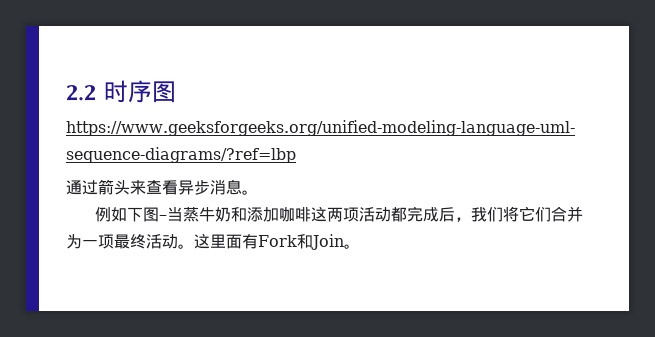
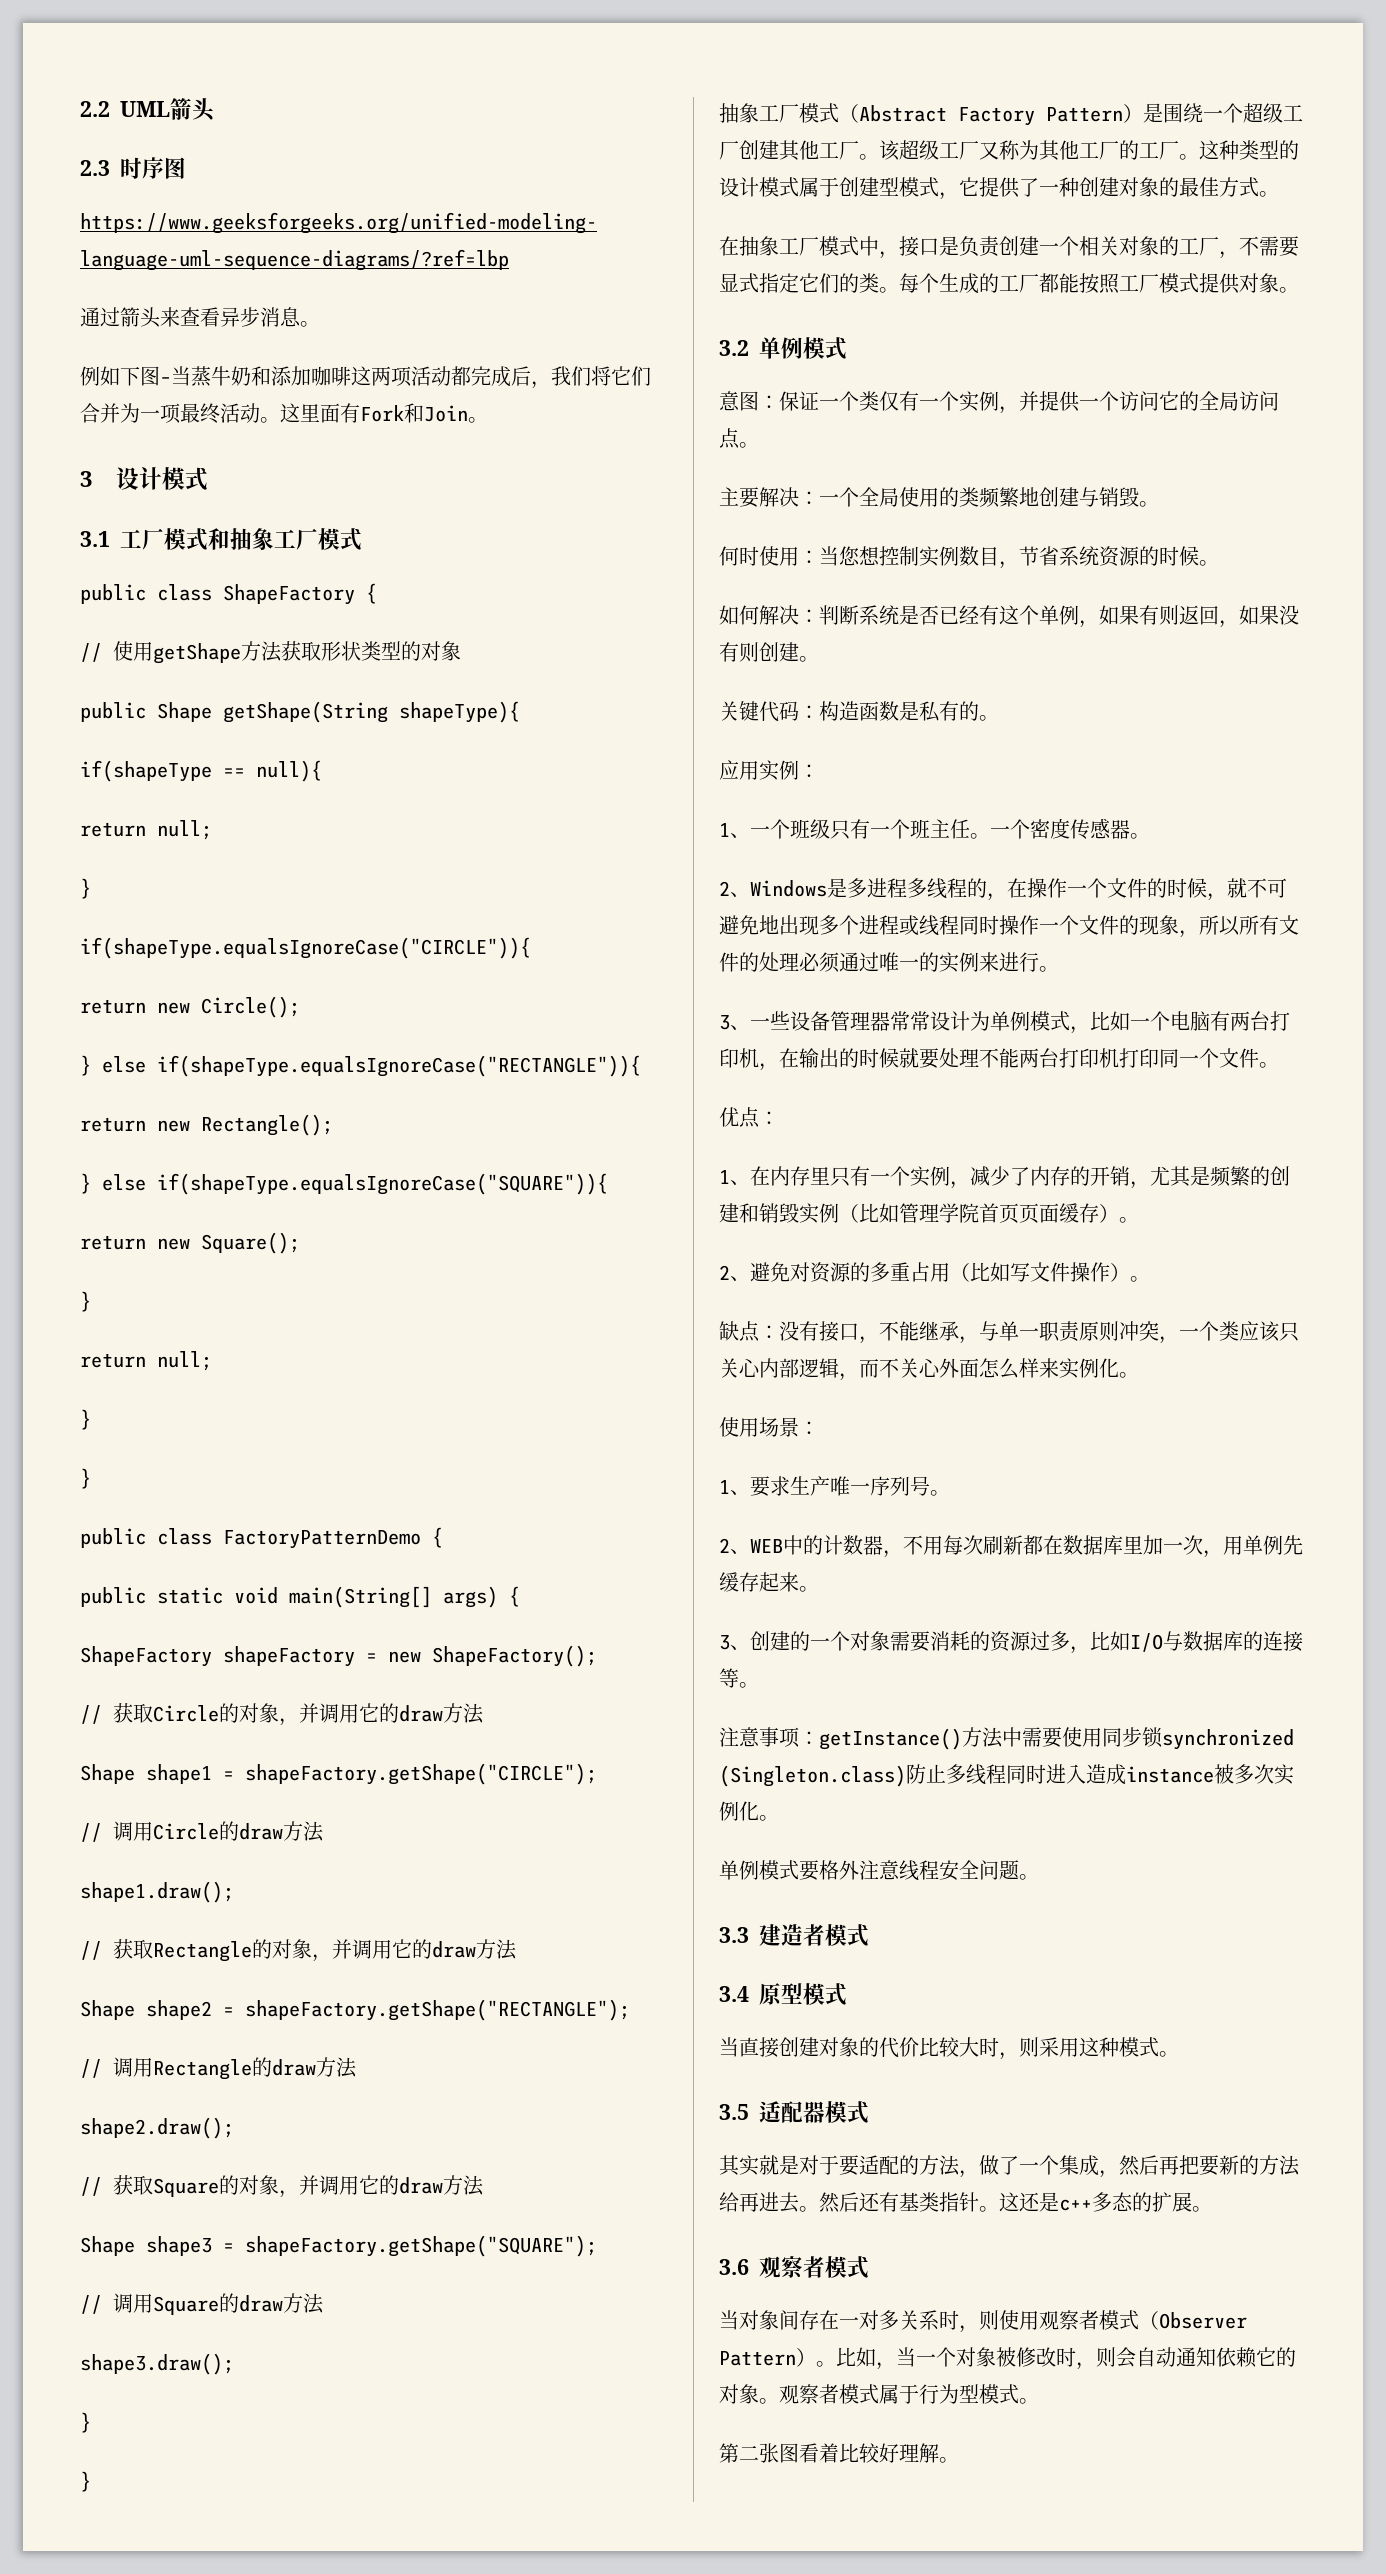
- 2.2时序图
+ 2.2 UML箭头
+ 2.3时序图
+ 3设计模式
+ 3.1工厂模式和抽象工厂模式
+ public class ShapeFactory {
+ // 使用getShape方法获取形状类型的对象
+ public Shape getShape(String shapeType){
+ if(shapeType == null){
+ return null;
+ }
+ if(shapeType.equalsIgnoreCase("CIRCLE")){
+ return new Circle();
+ } else if(shapeType.equalsIgnoreCase("RECTANGLE")){
+ return new Rectangle();
+ } else if(shapeType.equalsIgnoreCase("SQUARE")){
+ return new Square();
+ }
+ return null;
+ }
+ }
+ public class FactoryPatternDemo {
+ public static void main(String[] args) {
+ ShapeFactory shapeFactory = new ShapeFactory();
+ // 获取Circle的对象，并调用它的draw方法
+ Shape shape1 = shapeFactory.getShape("CIRCLE");
+ // 调用Circle的draw方法
+ shape1.draw();
+ // 获取Rectangle的对象，并调用它的draw方法
+ Shape shape2 = shapeFactory.getShape("RECTANGLE");
+ // 调用Rectangle的draw方法
+ shape2.draw();
+ // 获取Square的对象，并调用它的draw方法
+ Shape shape3 = shapeFactory.getShape("SQUARE");
+ // 调用Square的draw方法
+ shape3.draw();
+ }
+ }
+ 抽象工厂模式（Abstract Factory Pattern）是围绕一个超级工厂创建其他工厂。该超级工厂又称为其他工厂的工厂。这种类型的设计模式属于创建型模式，它提供了一种创建对象的最佳方式。
+ 在抽象工厂模式中，接口是负责创建一个相关对象的工厂，不需要显式指定它们的类。每个生成的工厂都能按照工厂模式提供对象。
+ 3.2单例模式
+ 意图：保证一个类仅有一个实例，并提供一个访问它的全局访问点。
+ 主要解决：一个全局使用的类频繁地创建与销毁。
+ 何时使用：当您想控制实例数目，节省系统资源的时候。
+ 如何解决：判断系统是否已经有这个单例，如果有则返回，如果没有则创建。
+ 关键代码：构造函数是私有的。
+ 应用实例：
+ 1、一个班级只有一个班主任。一个密度传感器。
+ 2、Windows是多进程多线程的，在操作一个文件的时候，就不可避免地出现多个进程或线程同时操作一个文件的现象，所以所有文件的处理必须通过唯一的实例来进行。
+ 3、一些设备管理器常常设计为单例模式，比如一个电脑有两台打印机，在输出的时候就要处理不能两台打印机打印同一个文件。
+ 优点：
+ 1、在内存里只有一个实例，减少了内存的开销，尤其是频繁的创建和销毁实例（比如管理学院首页页面缓存）。
+ 2、避免对资源的多重占用（比如写文件操作）。
+ 缺点：没有接口，不能继承，与单一职责原则冲突，一个类应该只关心内部逻辑，而不关心外面怎么样来实例化。
+ 使用场景：
+ 1、要求生产唯一序列号。
+ 2、WEB中的计数器，不用每次刷新都在数据库里加一次，用单例先缓存起来。
+ 3、创建的一个对象需要消耗的资源过多，比如I/O与数据库的连接等。
+ 注意事项：getInstance()方法中需要使用同步锁synchronized (Singleton.class)防止多线程同时进入造成instance被多次实例化。
+ 单例模式要格外注意线程安全问题。
+ 3.3建造者模式
+ 3.4原型模式
+ 当直接创建对象的代价比较大时，则采用这种模式。
+ 3.5适配器模式
+ 其实就是对于要适配的方法，做了一个集成，然后再把要新的方法给再进去。然后还有基类指针。这还是c++多态的扩展。
+ 3.6观察者模式
+ 当对象间存在一对多关系时，则使用观察者模式（Observer Pattern）。比如，当一个对象被修改时，则会自动通知依赖它的对象。观察者模式属于行为型模式。
+ 第二张图看着比较好理解。

